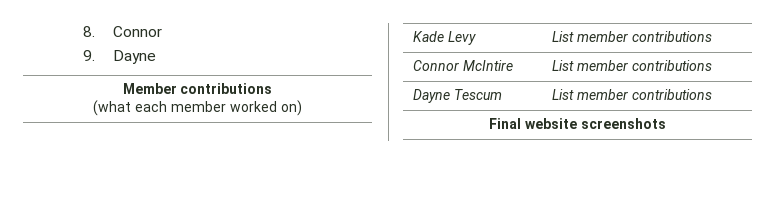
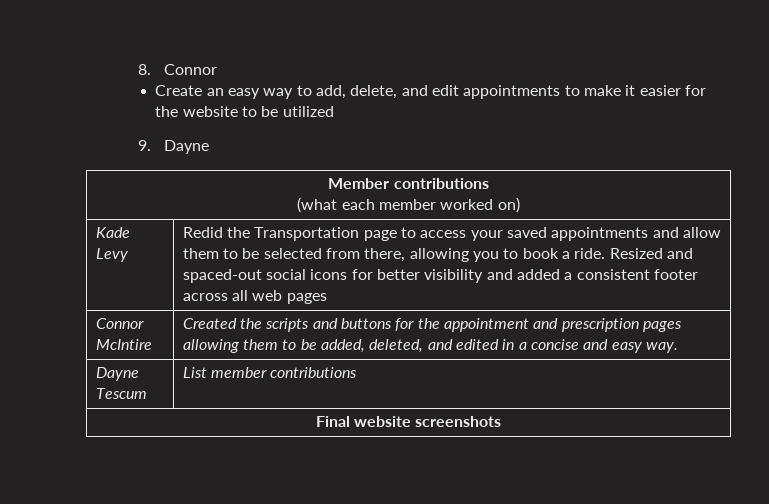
+ Create an easy way to add, delete, and edit appointments to make it easier for the website to be utilized
- Kade Levy | List member contributions
- Connor McIntire | List member contributions
+ Kade Levy | Redid the Transportation page to access your saved appointments and allow them to be selected from there, allowing you to book a ride. Resized and spaced-out social icons for better visibility and added a consistent footer across all web pages
+ Connor McIntire | Created the scripts and buttons for the appointment and prescription pages allowing them to be added, deleted, and edited in a concise and easy way.

